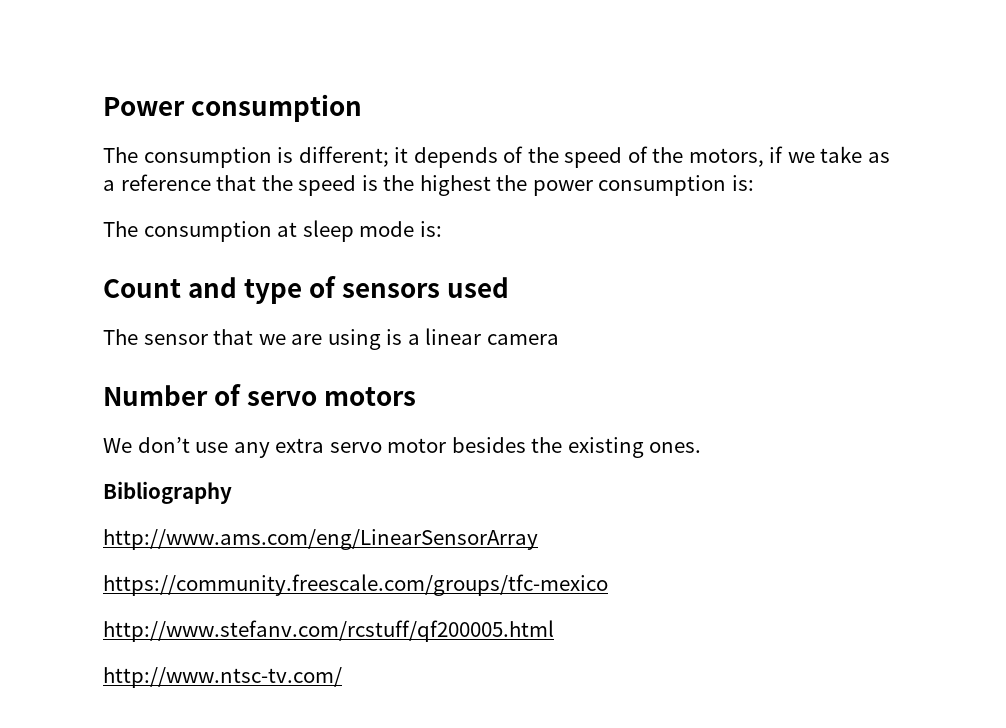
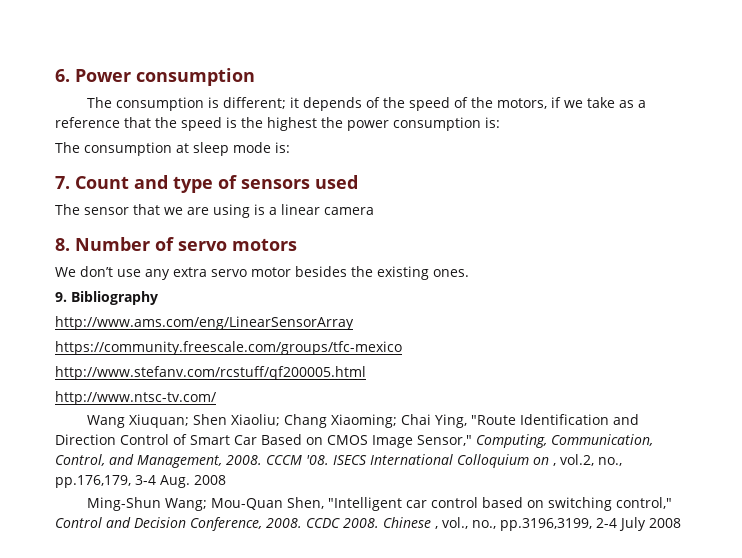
- Power consumption
+ 6. Power consumption
- Count and type of sensors used
+ 7. Count and type of sensors used
- Number of servo motors
+ 8. Number of servo motors
- Bibliography
+ 9. Bibliography
+ Wang Xiuquan; Shen Xiaoliu; Chang Xiaoming; Chai Ying, "Route Identification and Direction Control of Smart Car Based on CMOS Image Sensor," Computing, Communication, Control, and Management, 2008. CCCM '08. ISECS International Colloquium on , vol.2, no., pp.176,179, 3-4 Aug. 2008
+ Ming-Shun Wang; Mou-Quan Shen, "Intelligent car control based on switching control," Control and Decision Conference, 2008. CCDC 2008. Chinese , vol., no., pp.3196,3199, 2-4 July 2008

